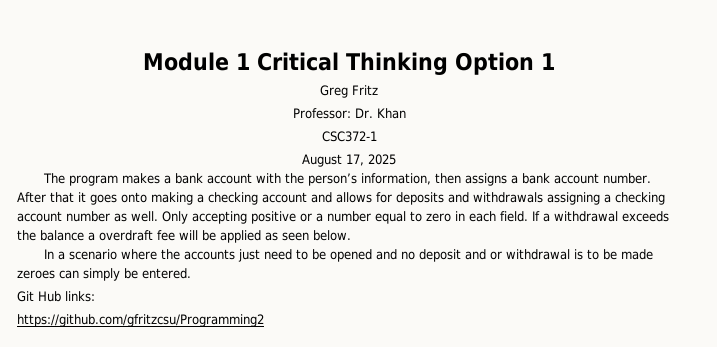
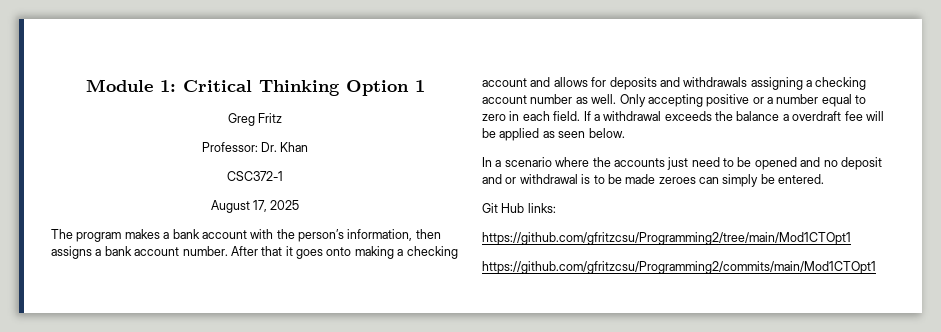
- Module 1 Critical Thinking Option 1
+ Module 1: Critical Thinking Option 1
- https://github.com/gfritzcsu/Programming2
+ https://github.com/gfritzcsu/Programming2/tree/main/Mod1CTOpt1
+ https://github.com/gfritzcsu/Programming2/commits/main/Mod1CTOpt1

